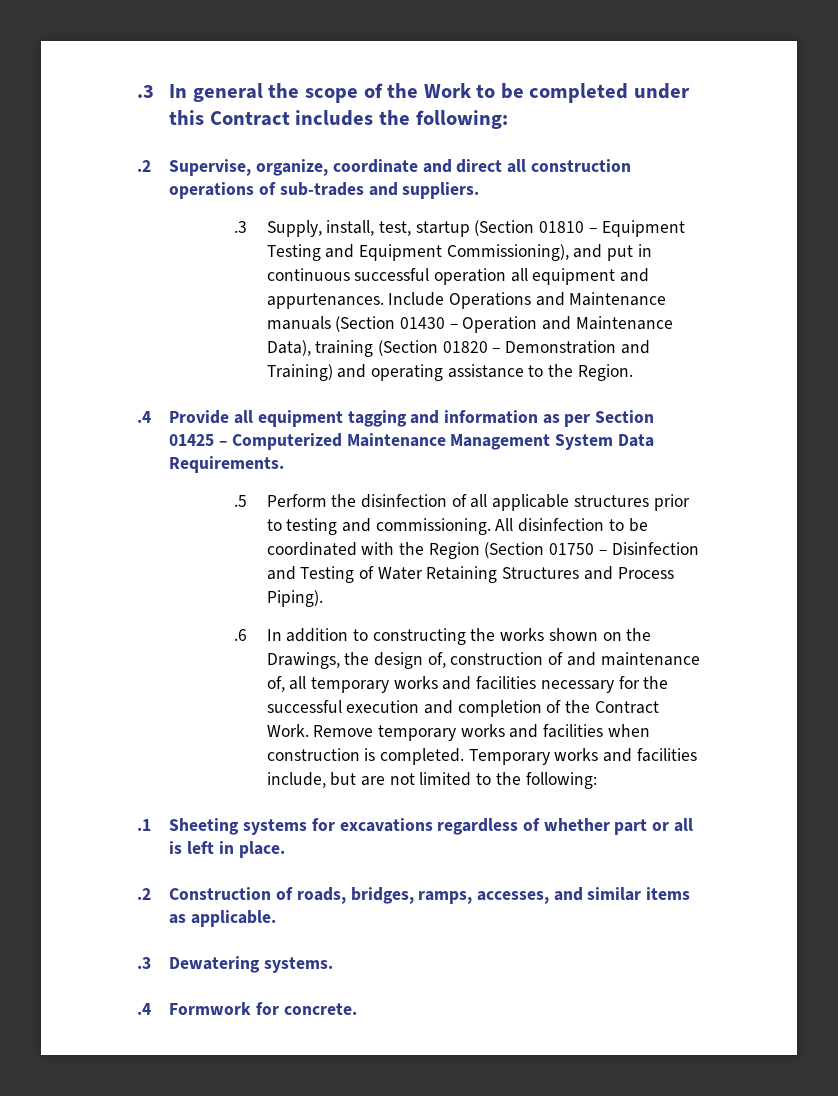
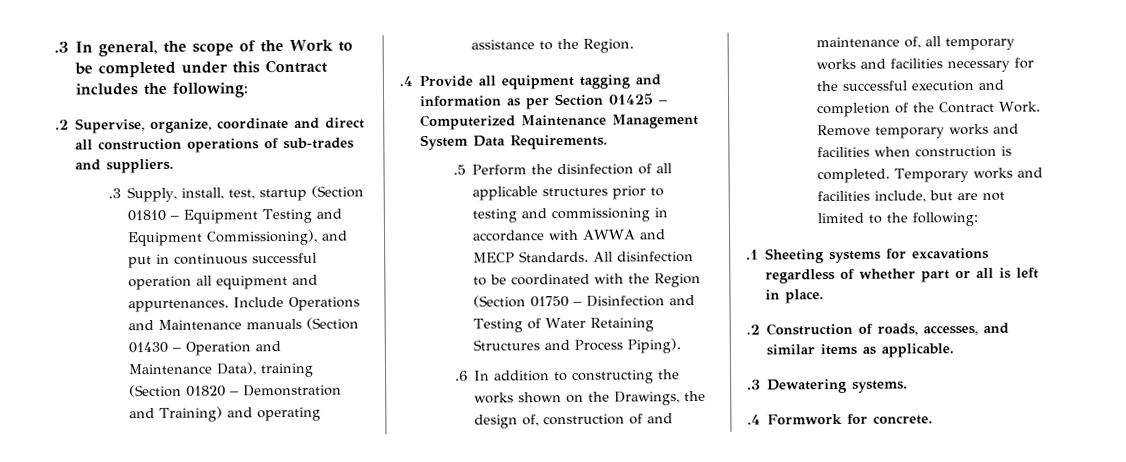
- .3 In general the scope of the Work to be completed under this Contract includes the following:
+ .3 In general, the scope of the Work to be completed under this Contract includes the following:
- .5 Perform the disinfection of all applicable structures prior to testing and commissioning.
+ .5 Perform the disinfection of all applicable structures prior to testing and commissioning in accordance with AWWA and MECP Standards.
- .2 Construction of roads, bridges, ramps, accesses, and similar items as applicable.
+ .2 Construction of roads, accesses, and similar items as applicable.

